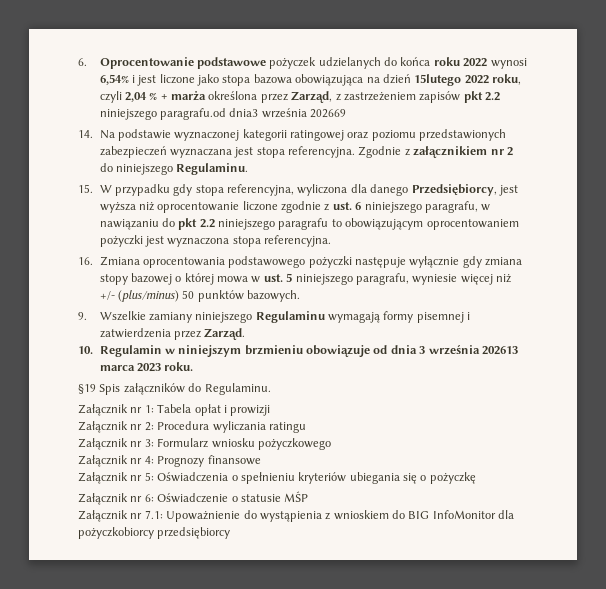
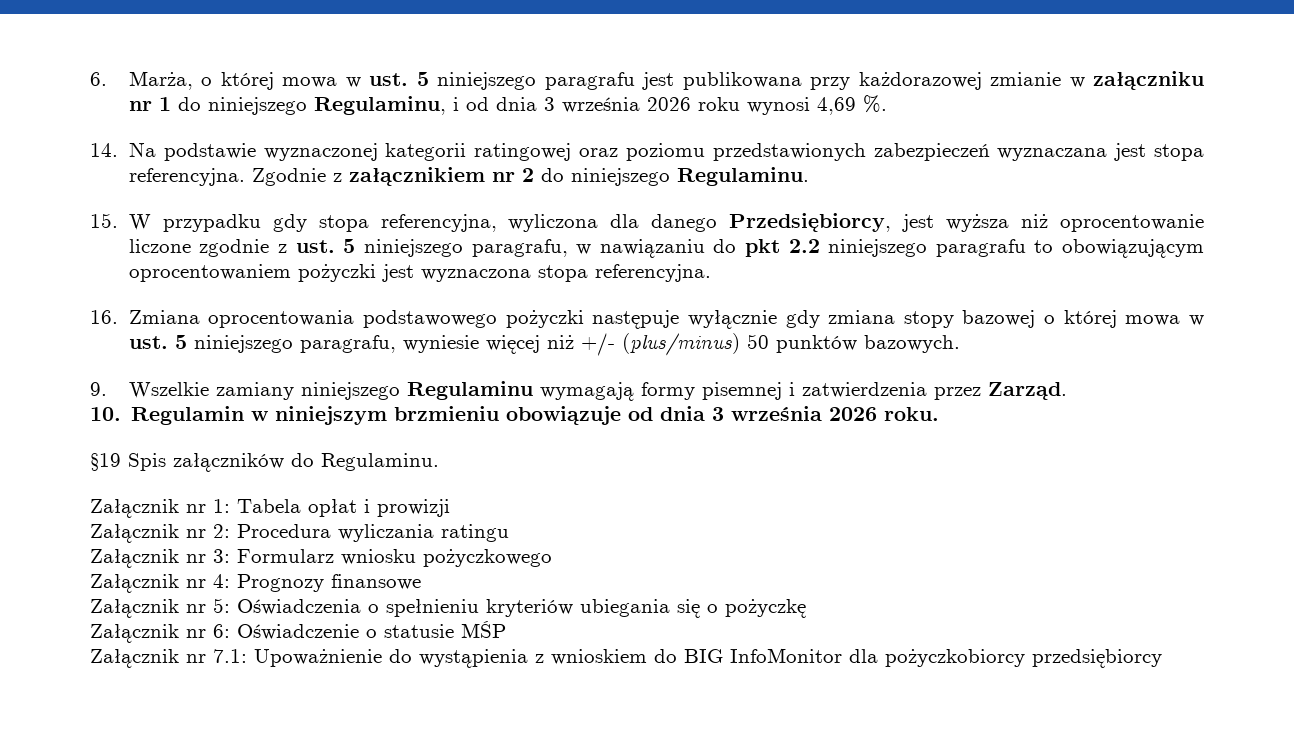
- 6. Oprocentowanie podstawowe pożyczek udzielanych do końca roku 2022 wynosi 6,54% i jest liczone jako stopa bazowa obowiązująca na dzień 15lutego 2022 roku, czyli 2,04 % + marża określona przez Zarząd, z zastrzeżeniem zapisów pkt 2.2 niniejszego paragrafu.od dnia3 września 202669
+ 6. Marża, o której mowa w ust. 5 niniejszego paragrafu jest publikowana przy każdorazowej zmianie w załączniku nr 1 do niniejszego Regulaminu, i od dnia 3 września 2026 roku wynosi 4,69 %.
- 15. W przypadku gdy stopa referencyjna, wyliczona dla danego Przedsiębiorcy, jest wyższa niż oprocentowanie liczone zgodnie z ust. 6 niniejszego paragrafu, w nawiązaniu do pkt 2.2 niniejszego paragrafu to obowiązującym oprocentowaniem pożyczki jest wyznaczona stopa referencyjna.
+ 15. W przypadku gdy stopa referencyjna, wyliczona dla danego Przedsiębiorcy, jest wyższa niż oprocentowanie liczone zgodnie z ust. 5 niniejszego paragrafu, w nawiązaniu do pkt 2.2 niniejszego paragrafu to obowiązującym oprocentowaniem pożyczki jest wyznaczona stopa referencyjna.
- 10. Regulamin w niniejszym brzmieniu obowiązuje od dnia 3 września 202613 marca 2023 roku.
+ 10. Regulamin w niniejszym brzmieniu obowiązuje od dnia 3 września 2026 roku.

